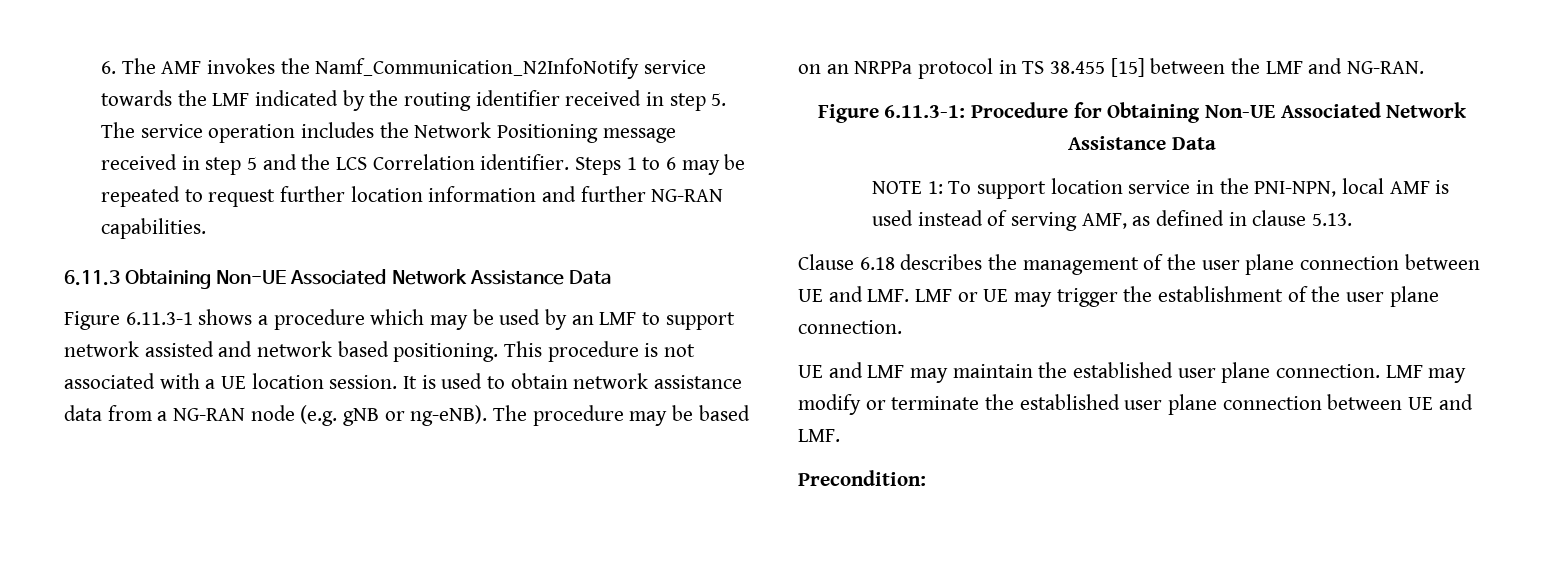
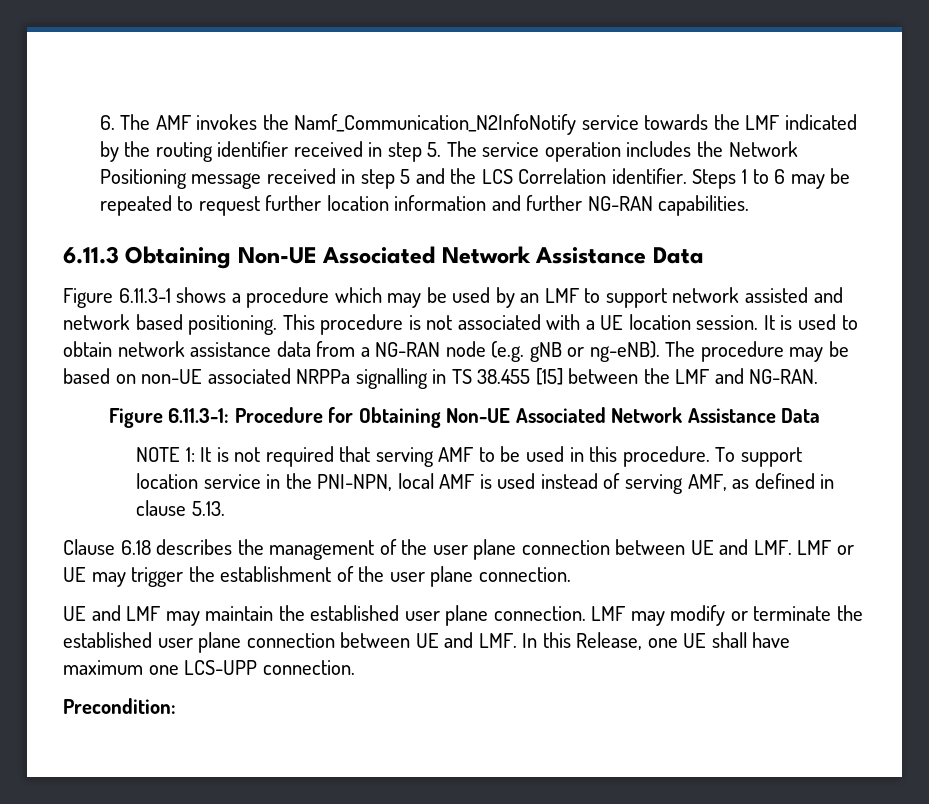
- The procedure may be based on an NRPPa protocol in TS 38.455 [15] between the LMF and NG-RAN.
+ The procedure may be based on non-UE associated NRPPa signalling in TS 38.455 [15] between the LMF and NG-RAN.
- NOTE 1: To support location service in the PNI-NPN, local AMF is used instead of serving AMF, as defined in clause 5.13.
+ NOTE 1: It is not required that serving AMF to be used in this procedure. To support location service in the PNI-NPN, local AMF is used instead of serving AMF, as defined in clause 5.13.
- LMF may modify or terminate the established user plane connection between UE and LMF.
+ LMF may modify or terminate the established user plane connection between UE and LMF. In this Release, one UE shall have maximum one LCS-UPP connection.

